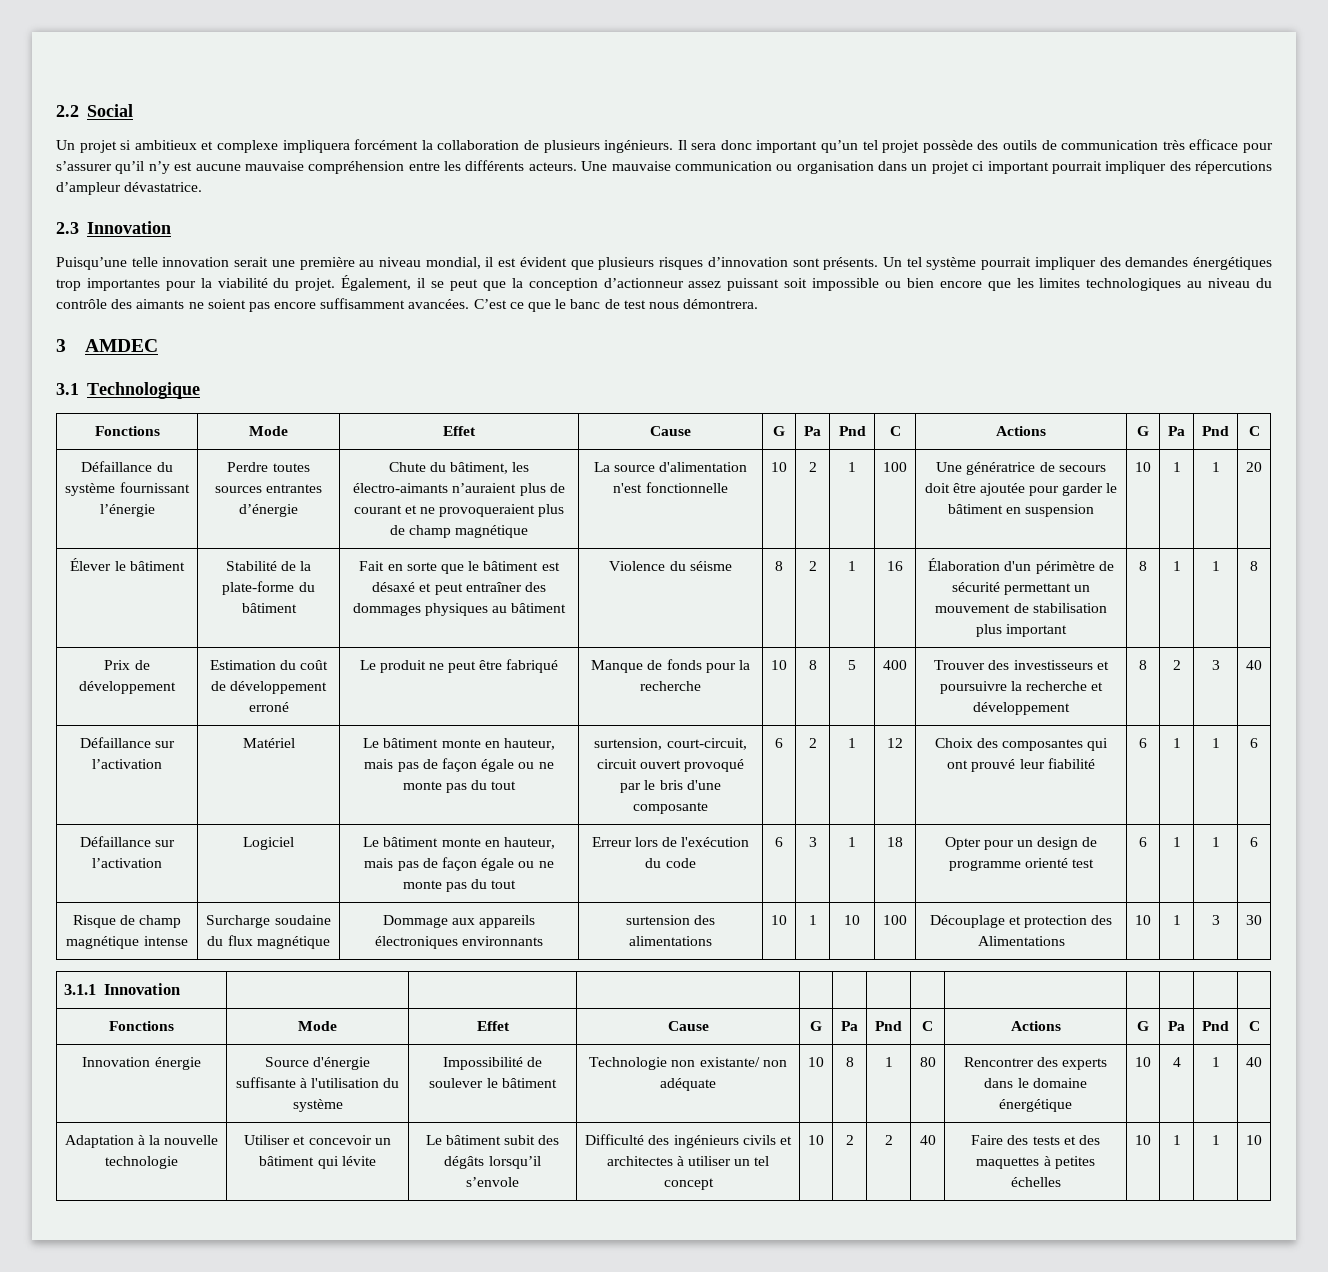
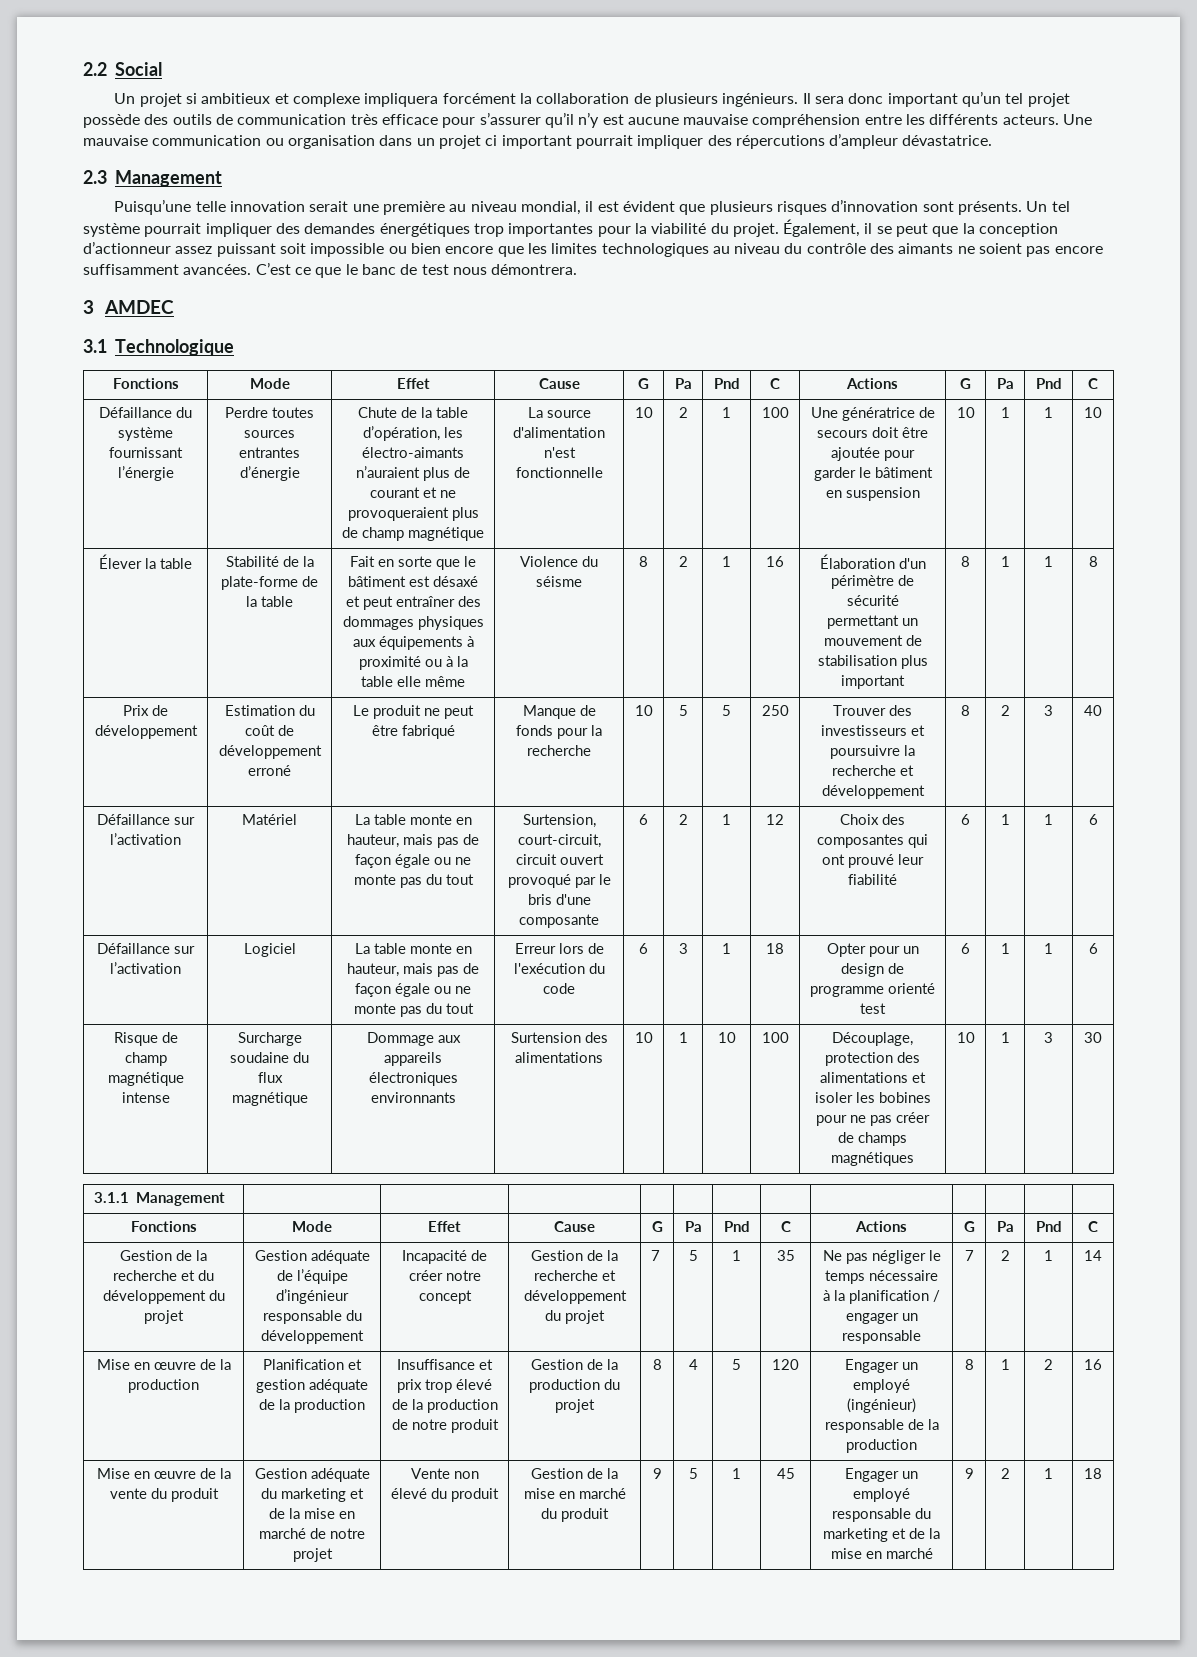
- 2.3 Innovation
+ 2.3 Management
- Chute du bâtiment, les électro-aimants n’auraient plus de courant et ne provoqueraient plus de champ magnétique
+ Chute de la table d’opération, les électro-aimants n’auraient plus de courant et ne provoqueraient plus de champ magnétique
- 1 | 1 | 20
+ 1 | 1 | 10
- Élever le bâtiment
+ Élever la table
- Stabilité de la plate-forme du bâtiment
+ Stabilité de la plate-forme de la table
- Fait en sorte que le bâtiment est désaxé et peut entraîner des dommages physiques au bâtiment
+ Fait en sorte que le bâtiment est désaxé et peut entraîner des dommages physiques aux équipements à proximité ou à la table elle même
- Prix de développement | Estimation du coût de développement erroné | Le produit ne peut être fabriqué | Manque de fonds pour la recherche | 10 | 8 | 5 | 400 | Trouver des investisseurs et poursuivre la recherche et développement | 8 | 2 | 3 | 40
+ Prix de développement | Estimation du coût de développement erroné | Le produit ne peut être fabriqué | Manque de fonds pour la recherche | 10 | 5 | 5 | 250 | Trouver des investisseurs et poursuivre la recherche et développement | 8 | 2 | 3 | 40
- Matériel | Le bâtiment monte en hauteur, mais pas de façon égale ou ne monte pas du tout
+ Matériel | La table monte en hauteur, mais pas de façon égale ou ne monte pas du tout
- surtension, court-circuit, circuit ouvert provoqué par le bris d'une composante
+ Surtension, court-circuit, circuit ouvert provoqué par le bris d'une composante
- Logiciel | Le bâtiment monte en hauteur, mais pas de façon égale ou ne monte pas du tout
+ Logiciel | La table monte en hauteur, mais pas de façon égale ou ne monte pas du tout
- surtension des alimentations
+ Surtension des alimentations
- Découplage et protection des Alimentations
+ Découplage, protection des alimentations et isoler les bobines pour ne pas créer de champs magnétiques
- 3.1.1 Innovation | | | | | | | | | | | |
+ 3.1.1 Management | | | | | | | | | | | |
- Innovation énergie | Source d'énergie suffisante à l'utilisation du système | Impossibilité de soulever le bâtiment | Technologie non existante/ non adéquate | 10 | 8 | 1 | 80 | Rencontrer des experts dans le domaine énergétique | 10 | 4 | 1 | 40
- Adaptation à la nouvelle technologie | Utiliser et concevoir un bâtiment qui lévite | Le bâtiment subit des dégâts lorsqu’il s’envole | Difficulté des ingénieurs civils et architectes à utiliser un tel concept | 10 | 2 | 2 | 40 | Faire des tests et des maquettes à petites échelles | 10 | 1 | 1 | 10
+ Gestion de la recherche et du développement du projet | Gestion adéquate de l’équipe d’ingénieur responsable du développement | Incapacité de créer notre concept | Gestion de la recherche et développement du projet | 7 | 5 | 1 | 35 | Ne pas négliger le temps nécessaire à la planification / engager un responsable | 7 | 2 | 1 | 14
+ Mise en œuvre de la production | Planification et gestion adéquate de la production | Insuffisance et prix trop élevé de la production de notre produit | Gestion de la production du projet | 8 | 4 | 5 | 120 | Engager un employé (ingénieur) responsable de la production | 8 | 1 | 2 | 16
+ Mise en œuvre de la vente du produit | Gestion adéquate du marketing et de la mise en marché de notre projet | Vente non élevé du produit | Gestion de la mise en marché du produit | 9 | 5 | 1 | 45 | Engager un employé responsable du marketing et de la mise en marché | 9 | 2 | 1 | 18

